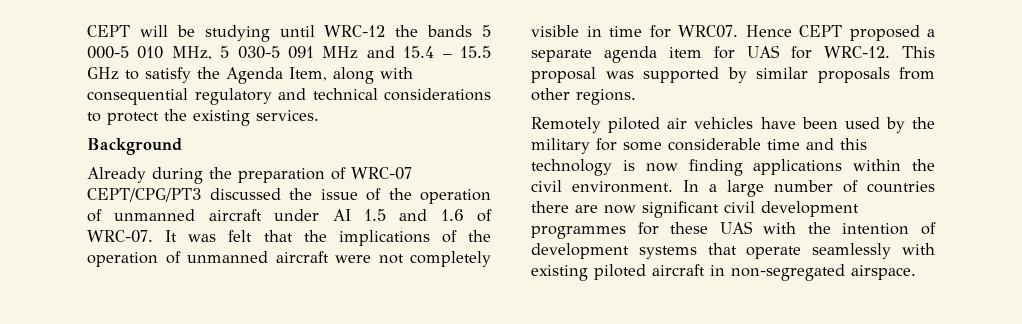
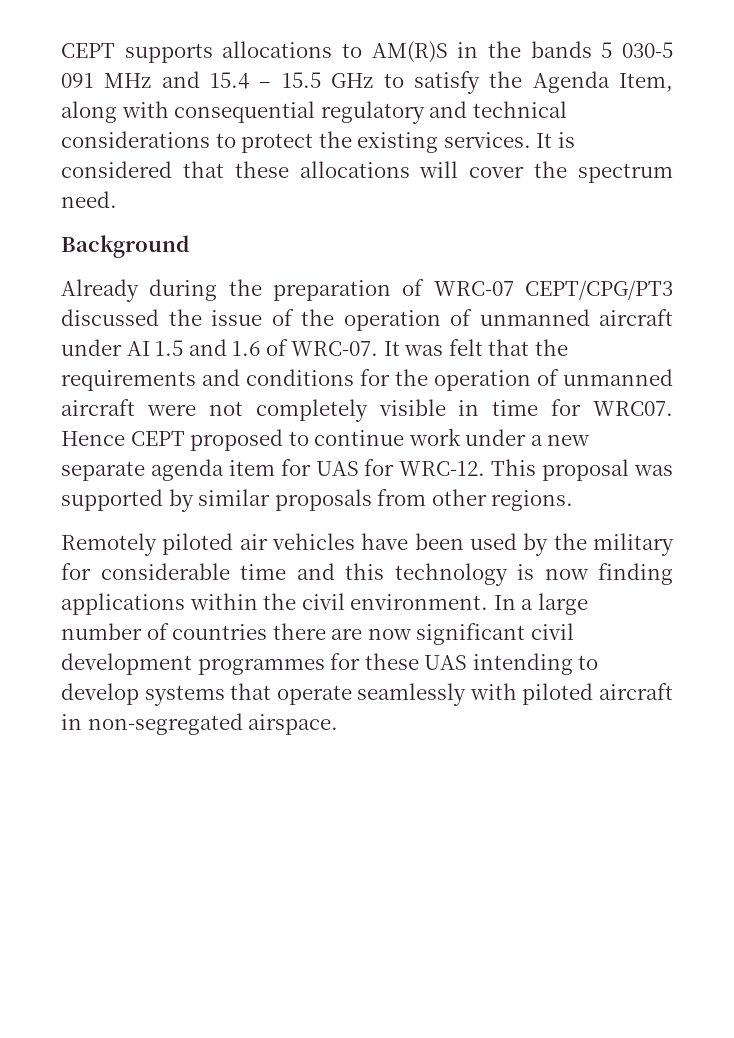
- CEPT will be studying until WRC-12 the bands 5 000-5 010 MHz, 5 030-5 091 MHz and 15.4 – 15.5 GHz to satisfy the Agenda Item, along with consequential regulatory and technical considerations to protect the existing services.
+ CEPT supports allocations to AM(R)S in the bands 5 030-5 091 MHz and 15.4 – 15.5 GHz to satisfy the Agenda Item, along with consequential regulatory and technical considerations to protect the existing services. It is considered that these allocations will cover the spectrum need.
- It was felt that the implications of the operation of unmanned aircraft were not completely visible in time for WRC07.
+ It was felt that the requirements and conditions for the operation of unmanned aircraft were not completely visible in time for WRC07.
- Hence CEPT proposed a separate agenda item for UAS for WRC-12.
+ Hence CEPT proposed to continue work under a new separate agenda item for UAS for WRC-12.
- Remotely piloted air vehicles have been used by the military for some considerable time and this technology is now finding applications within the civil environment.
+ Remotely piloted air vehicles have been used by the military for considerable time and this technology is now finding applications within the civil environment.
- In a large number of countries there are now significant civil development programmes for these UAS with the intention of development systems that operate seamlessly with existing piloted aircraft in non-segregated airspace.
+ In a large number of countries there are now significant civil development programmes for these UAS intending to develop systems that operate seamlessly with piloted aircraft in non-segregated airspace.

